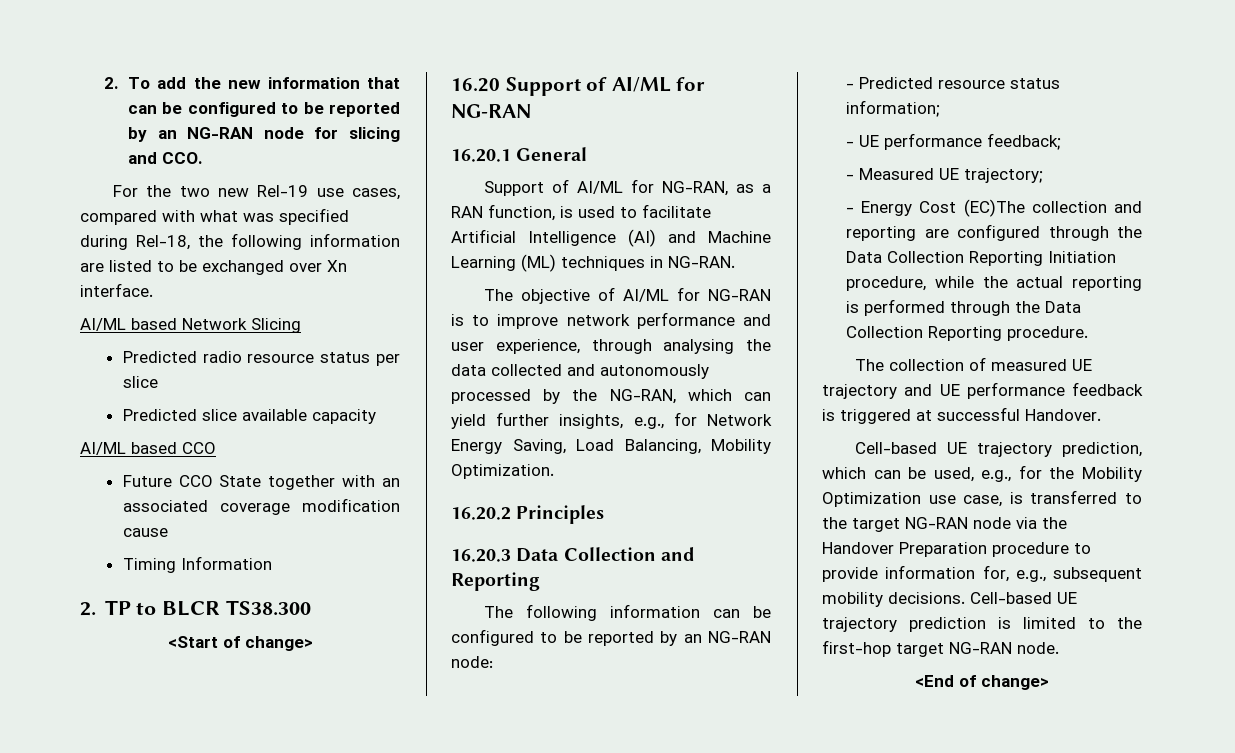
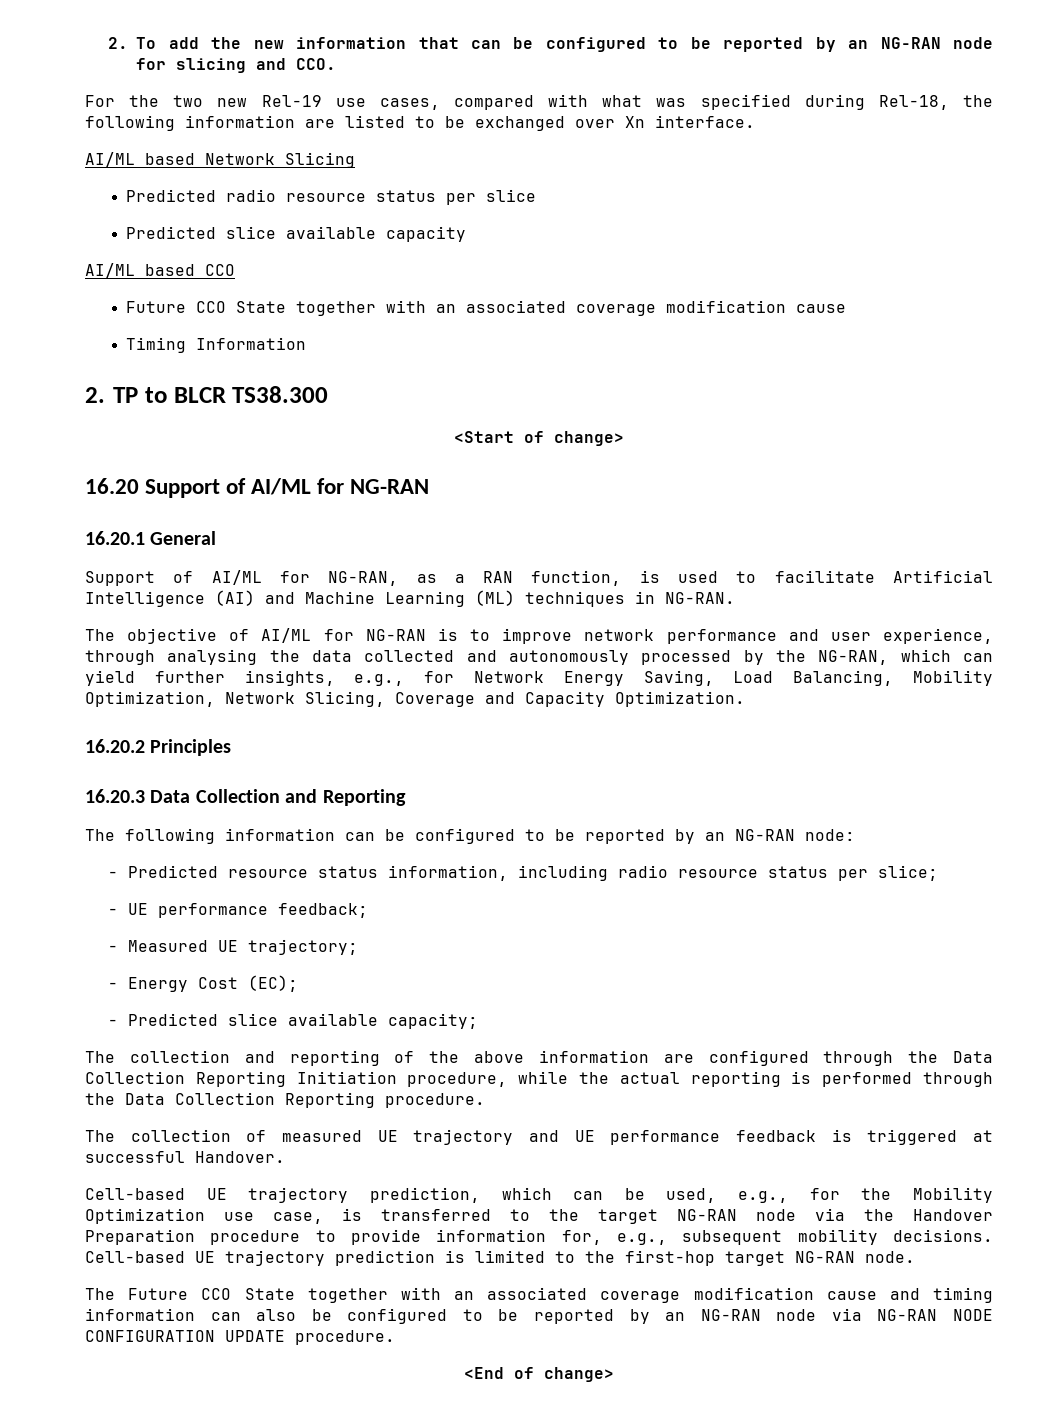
- The objective of AI/ML for NG-RAN is to improve network performance and user experience, through analysing the data collected and autonomously processed by the NG-RAN, which can yield further insights, e.g., for Network Energy Saving, Load Balancing, Mobility Optimization.
+ The objective of AI/ML for NG-RAN is to improve network performance and user experience, through analysing the data collected and autonomously processed by the NG-RAN, which can yield further insights, e.g., for Network Energy Saving, Load Balancing, Mobility Optimization, Network Slicing, Coverage and Capacity Optimization.
- - Predicted resource status information;
+ - Predicted resource status information, including radio resource status per slice;
- - Energy Cost (EC)The collection and reporting are configured through the Data Collection Reporting Initiation procedure, while the actual reporting is performed through the Data Collection Reporting procedure.
+ - Energy Cost (EC);
+ - Predicted slice available capacity;
+ The collection and reporting of the above information are configured through the Data Collection Reporting Initiation procedure, while the actual reporting is performed through the Data Collection Reporting procedure.
+ The Future CCO State together with an associated coverage modification cause and timing information can also be configured to be reported by an NG-RAN node via NG-RAN NODE CONFIGURATION UPDATE procedure.

